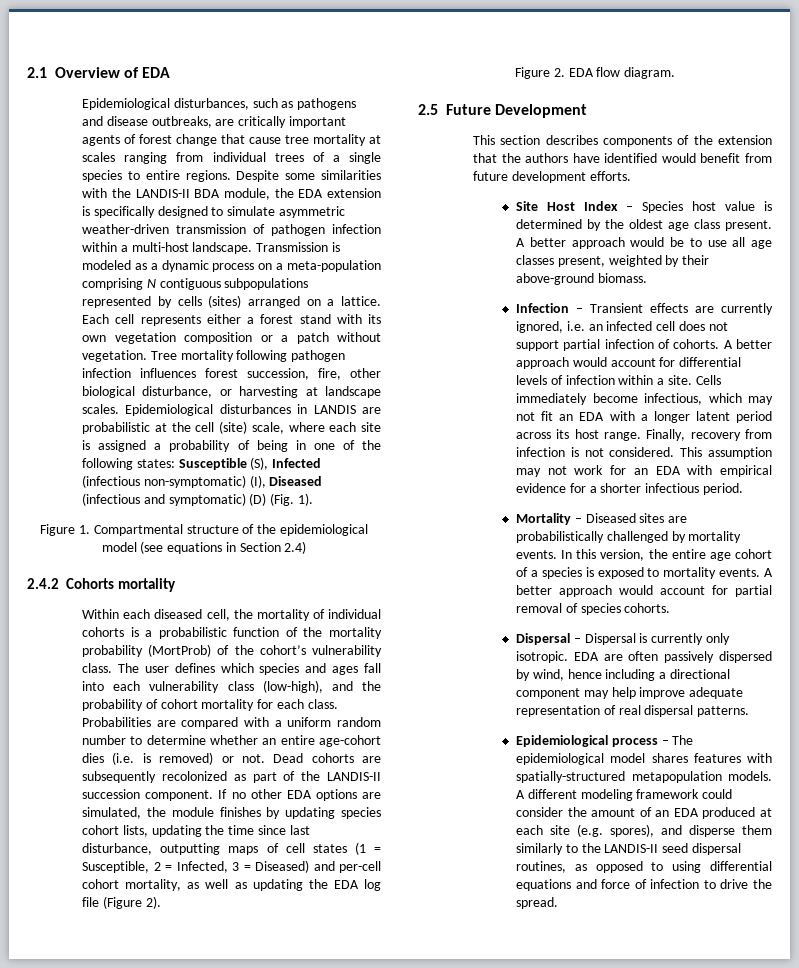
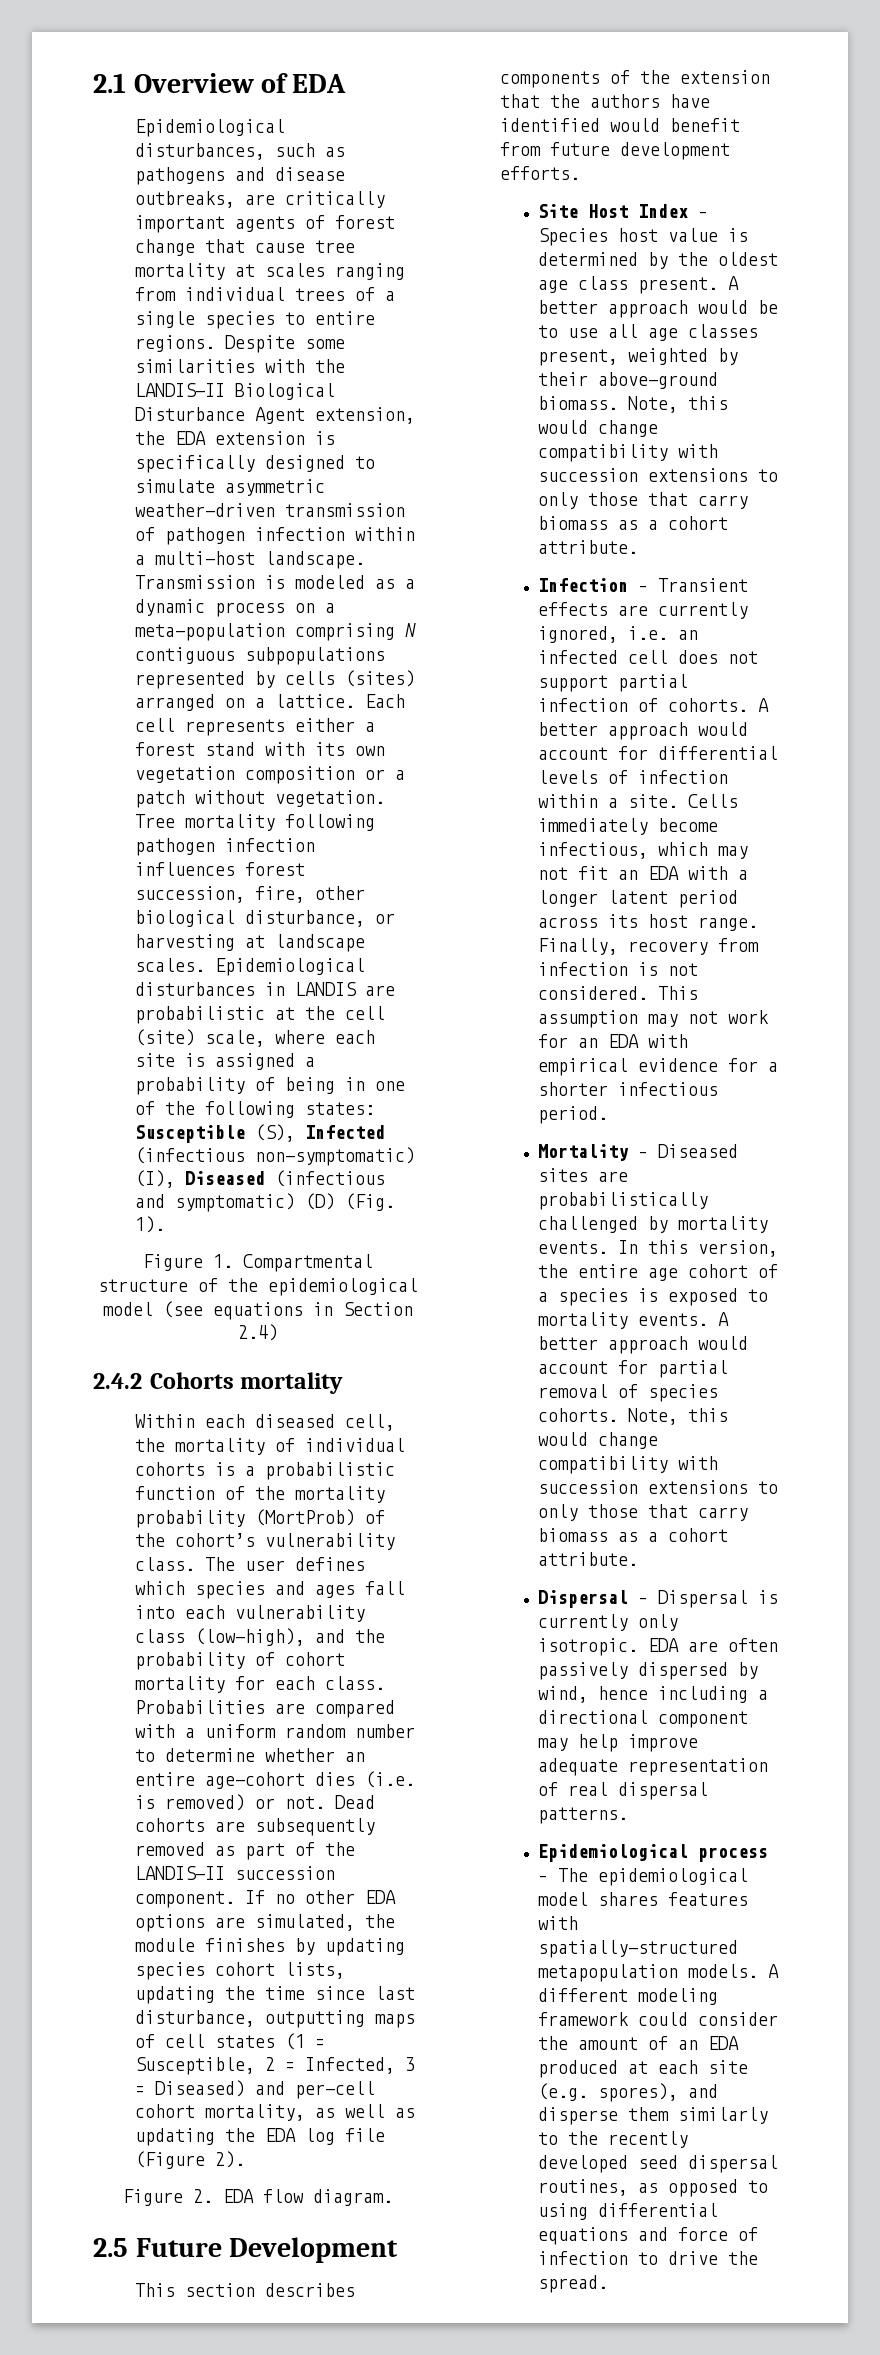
- Despite some similarities with the LANDIS-II BDA module, the EDA extension is specifically designed to simulate asymmetric weather-driven transmission of pathogen infection within a multi-host landscape.
+ Despite some similarities with the LANDIS-II Biological Disturbance Agent extension, the EDA extension is specifically designed to simulate asymmetric weather-driven transmission of pathogen infection within a multi-host landscape.
- Dead cohorts are subsequently recolonized as part of the LANDIS-II succession component.
+ Dead cohorts are subsequently removed as part of the LANDIS-II succession component.
- A better approach would be to use all age classes present, weighted by their above-ground biomass.
+ A better approach would be to use all age classes present, weighted by their above-ground biomass. Note, this would change compatibility with succession extensions to only those that carry biomass as a cohort attribute.
- A better approach would account for partial removal of species cohorts.
+ A better approach would account for partial removal of species cohorts. Note, this would change compatibility with succession extensions to only those that carry biomass as a cohort attribute.
- A different modeling framework could consider the amount of an EDA produced at each site (e.g. spores), and disperse them similarly to the LANDIS-II seed dispersal routines, as opposed to using differential equations and force of infection to drive the spread.
+ A different modeling framework could consider the amount of an EDA produced at each site (e.g. spores), and disperse them similarly to the recently developed seed dispersal routines, as opposed to using differential equations and force of infection to drive the spread.

